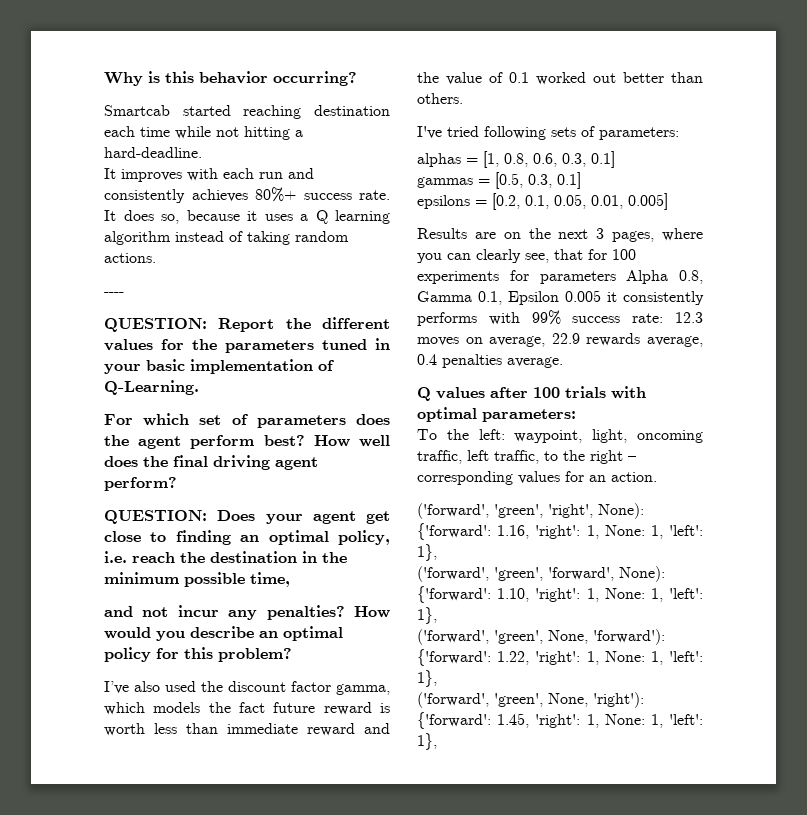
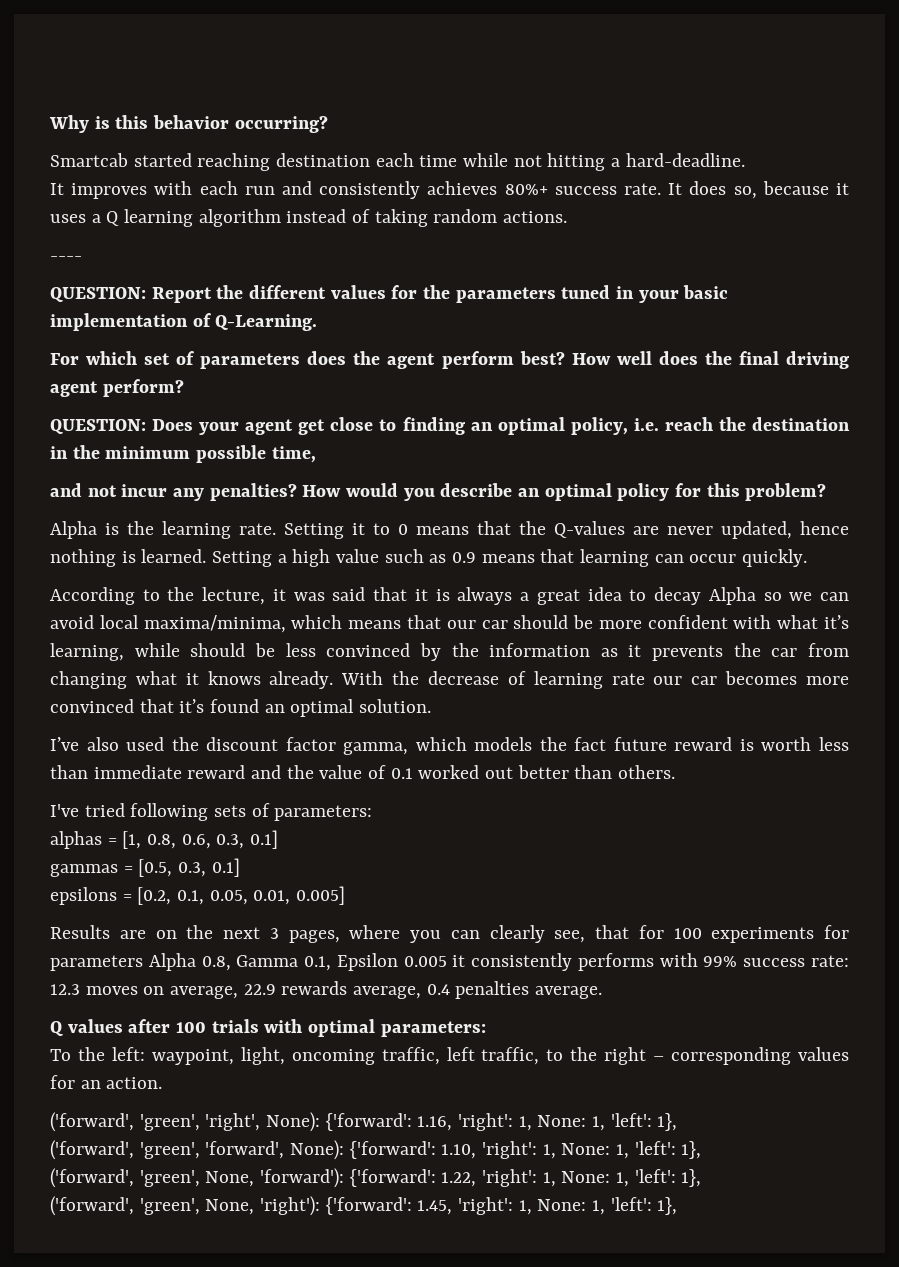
+ Alpha is the learning rate. Setting it to 0 means that the Q-values are never updated, hence nothing is learned. Setting a high value such as 0.9 means that learning can occur quickly.
+ According to the lecture, it was said that it is always a great idea to decay Alpha so we can avoid local maxima/minima, which means that our car should be more confident with what it’s learning, while should be less convinced by the information as it prevents the car from changing what it knows already. With the decrease of learning rate our car becomes more convinced that it’s found an optimal solution.

